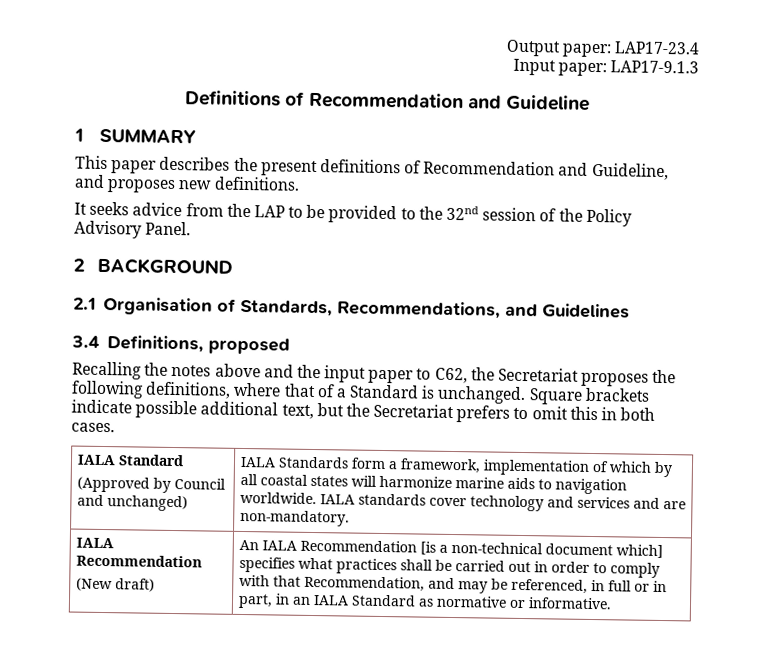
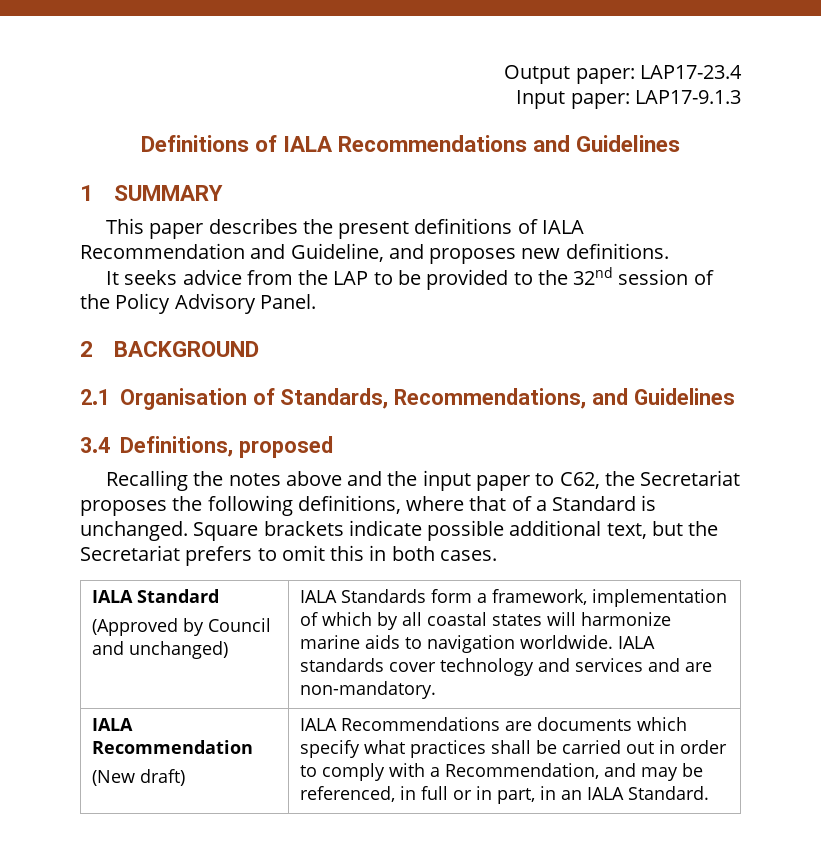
- Definitions of Recommendation and Guideline
+ Definitions of IALA Recommendations and Guidelines
- This paper describes the present definitions of Recommendation and Guideline, and proposes new definitions.
+ This paper describes the present definitions of IALA Recommendation and Guideline, and proposes new definitions.
- An IALA Recommendation [is a non-technical document which] specifies what practices shall be carried out in order to comply with that Recommendation, and may be referenced, in full or in part, in an IALA Standard as normative or informative.
+ IALA Recommendations are documents which specify what practices shall be carried out in order to comply with a Recommendation, and may be referenced, in full or in part, in an IALA Standard.

